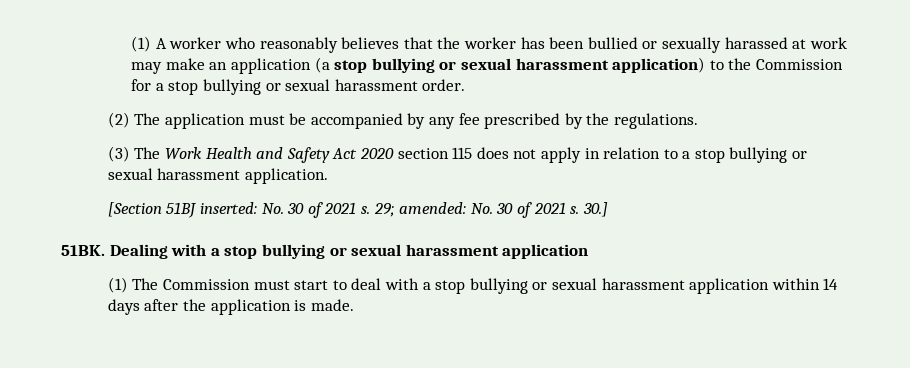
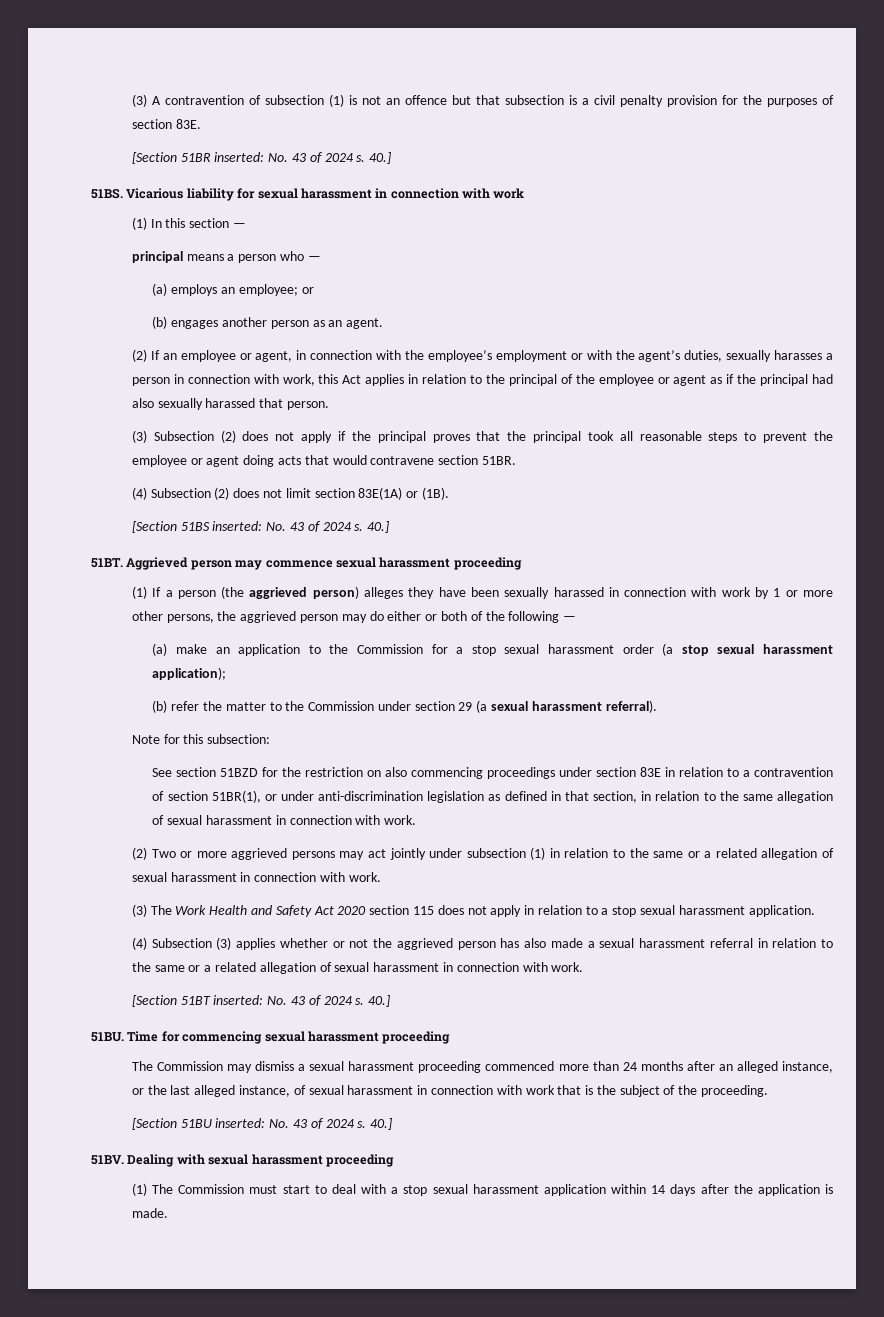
- (1) A worker who reasonably believes that the worker has been bullied or sexually harassed at work may make an application (a stop bullying or sexual harassment application) to the Commission for a stop bullying or sexual harassment order.
- (2) The application must be accompanied by any fee prescribed by the regulations.
+ (3) A contravention of subsection (1) is not an offence but that subsection is a civil penalty provision for the purposes of section 83E.
+ [Section 51BR inserted: No. 43 of 2024 s. 40.]
+ 51BS. Vicarious liability for sexual harassment in connection with work
+ (1) In this section —
+ principal means a person who —
+ (a) employs an employee; or
+ (b) engages another person as an agent.
+ (2) If an employee or agent, in connection with the employee’s employment or with the agent’s duties, sexually harasses a person in connection with work, this Act applies in relation to the principal of the employee or agent as if the principal had also sexually harassed that person.
+ (3) Subsection (2) does not apply if the principal proves that the principal took all reasonable steps to prevent the employee or agent doing acts that would contravene section 51BR.
+ (4) Subsection (2) does not limit section 83E(1A) or (1B).
+ [Section 51BS inserted: No. 43 of 2024 s. 40.]
+ 51BT. Aggrieved person may commence sexual harassment proceeding
+ (1) If a person (the aggrieved person) alleges they have been sexually harassed in connection with work by 1 or more other persons, the aggrieved person may do either or both of the following —
+ (a) make an application to the Commission for a stop sexual harassment order (a stop sexual harassment application);
+ (b) refer the matter to the Commission under section 29 (a sexual harassment referral).
+ Note for this subsection:
+ See section 51BZD for the restriction on also commencing proceedings under section 83E in relation to a contravention of section 51BR(1), or under anti-discrimination legislation as defined in that section, in relation to the same allegation of sexual harassment in connection with work.
+ (2) Two or more aggrieved persons may act jointly under subsection (1) in relation to the same or a related allegation of sexual harassment in connection with work.
- (3) The Work Health and Safety Act 2020 section 115 does not apply in relation to a stop bullying or sexual harassment application.
+ (3) The Work Health and Safety Act 2020 section 115 does not apply in relation to a stop sexual harassment application.
- [Section 51BJ inserted: No. 30 of 2021 s. 29; amended: No. 30 of 2021 s. 30.]
- 51BK. Dealing with a stop bullying or sexual harassment application
+ (4) Subsection (3) applies whether or not the aggrieved person has also made a sexual harassment referral in relation to the same or a related allegation of sexual harassment in connection with work.
+ [Section 51BT inserted: No. 43 of 2024 s. 40.]
+ 51BU. Time for commencing sexual harassment proceeding
+ The Commission may dismiss a sexual harassment proceeding commenced more than 24 months after an alleged instance, or the last alleged instance, of sexual harassment in connection with work that is the subject of the proceeding.
+ [Section 51BU inserted: No. 43 of 2024 s. 40.]
+ 51BV. Dealing with sexual harassment proceeding
- (1) The Commission must start to deal with a stop bullying or sexual harassment application within 14 days after the application is made.
+ (1) The Commission must start to deal with a stop sexual harassment application within 14 days after the application is made.

